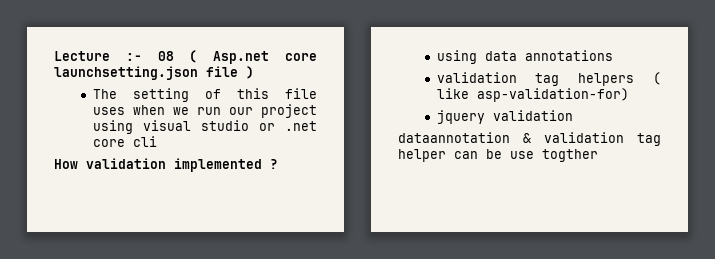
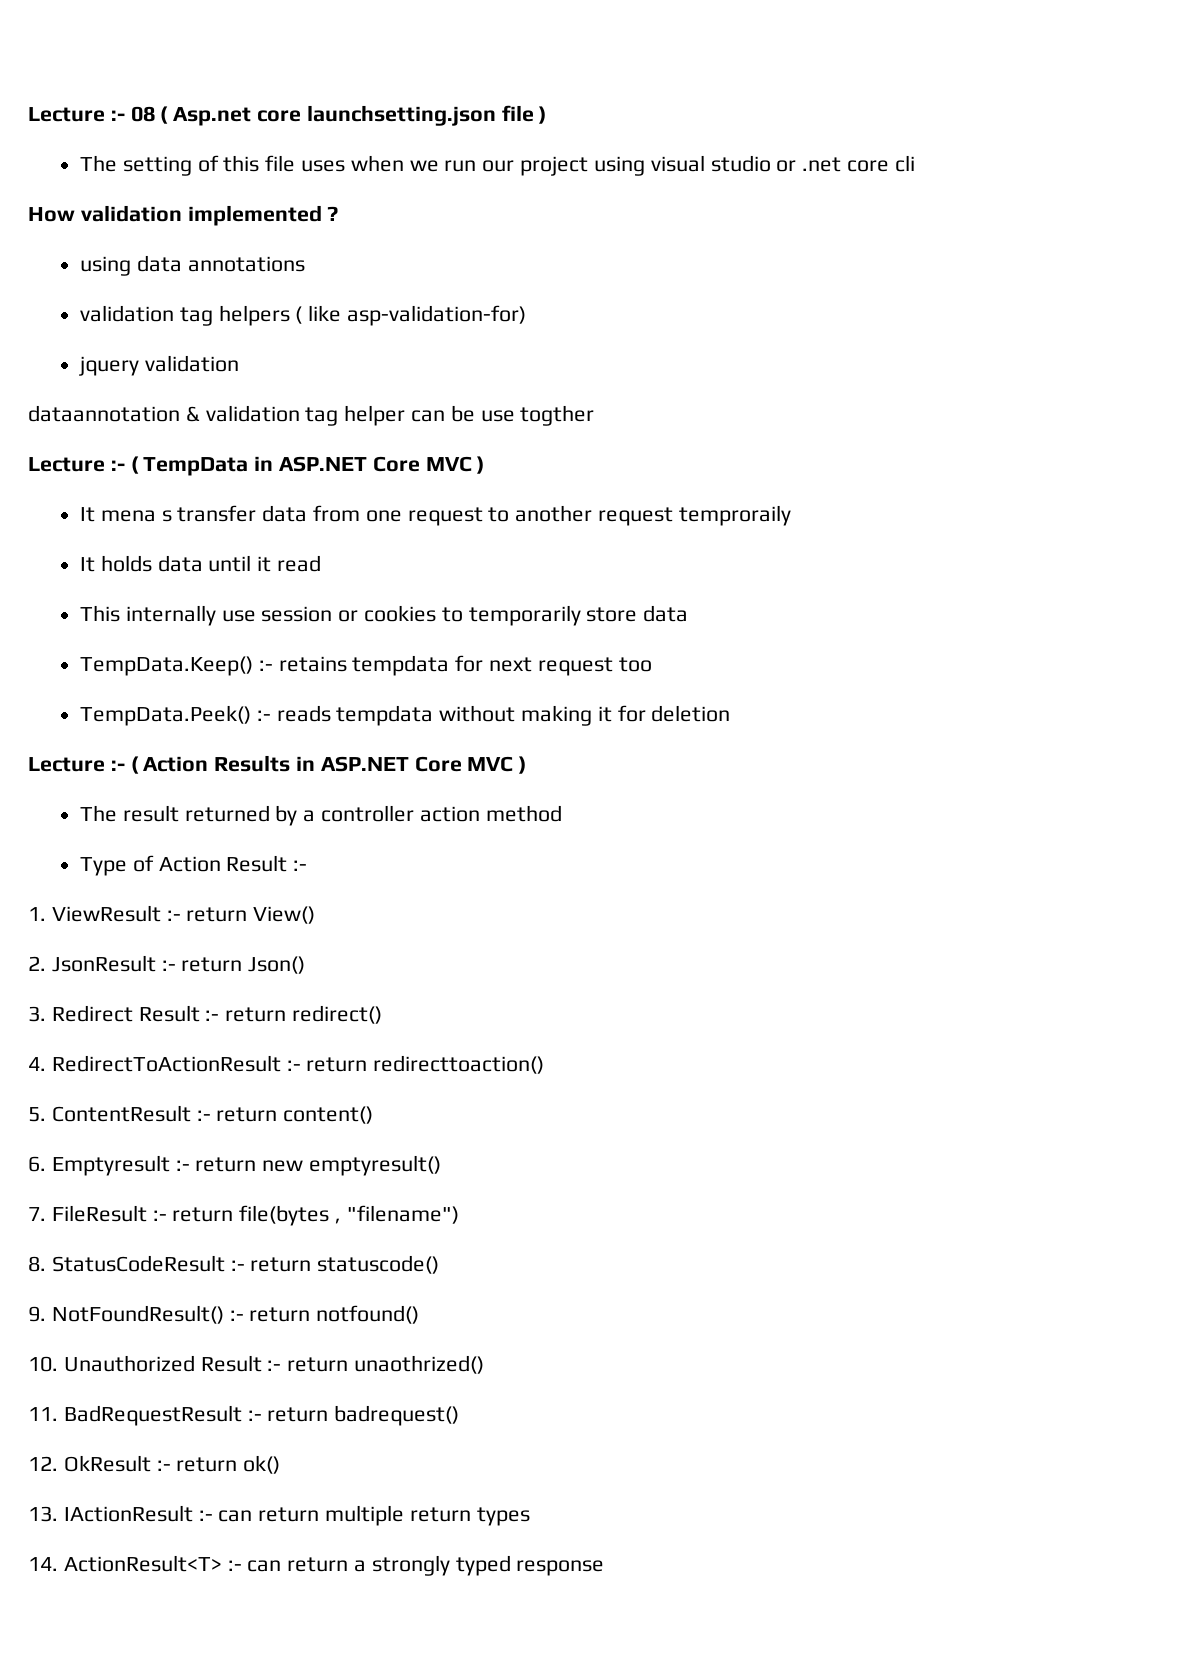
+ Lecture :- ( TempData in ASP.NET Core MVC )
+ It mena s transfer data from one request to another request temproraily
+ It holds data until it read
+ This internally use session or cookies to temporarily store data
+ TempData.Keep() :- retains tempdata for next request too
+ TempData.Peek() :- reads tempdata without making it for deletion
+ Lecture :- ( Action Results in ASP.NET Core MVC )
+ The result returned by a controller action method
+ Type of Action Result :-
+ 1. ViewResult :- return View()
+ 2. JsonResult :- return Json()
+ 3. Redirect Result :- return redirect()
+ 4. RedirectToActionResult :- return redirecttoaction()
+ 5. ContentResult :- return content()
+ 6. Emptyresult :- return new emptyresult()
+ 7. FileResult :- return file(bytes , "filename")
+ 8. StatusCodeResult :- return statuscode()
+ 9. NotFoundResult() :- return notfound()
+ 10. Unauthorized Result :- return unaothrized()
+ 11. BadRequestResult :- return badrequest()
+ 12. OkResult :- return ok()
+ 13. IActionResult :- can return multiple return types
+ 14. ActionResult<T> :- can return a strongly typed response

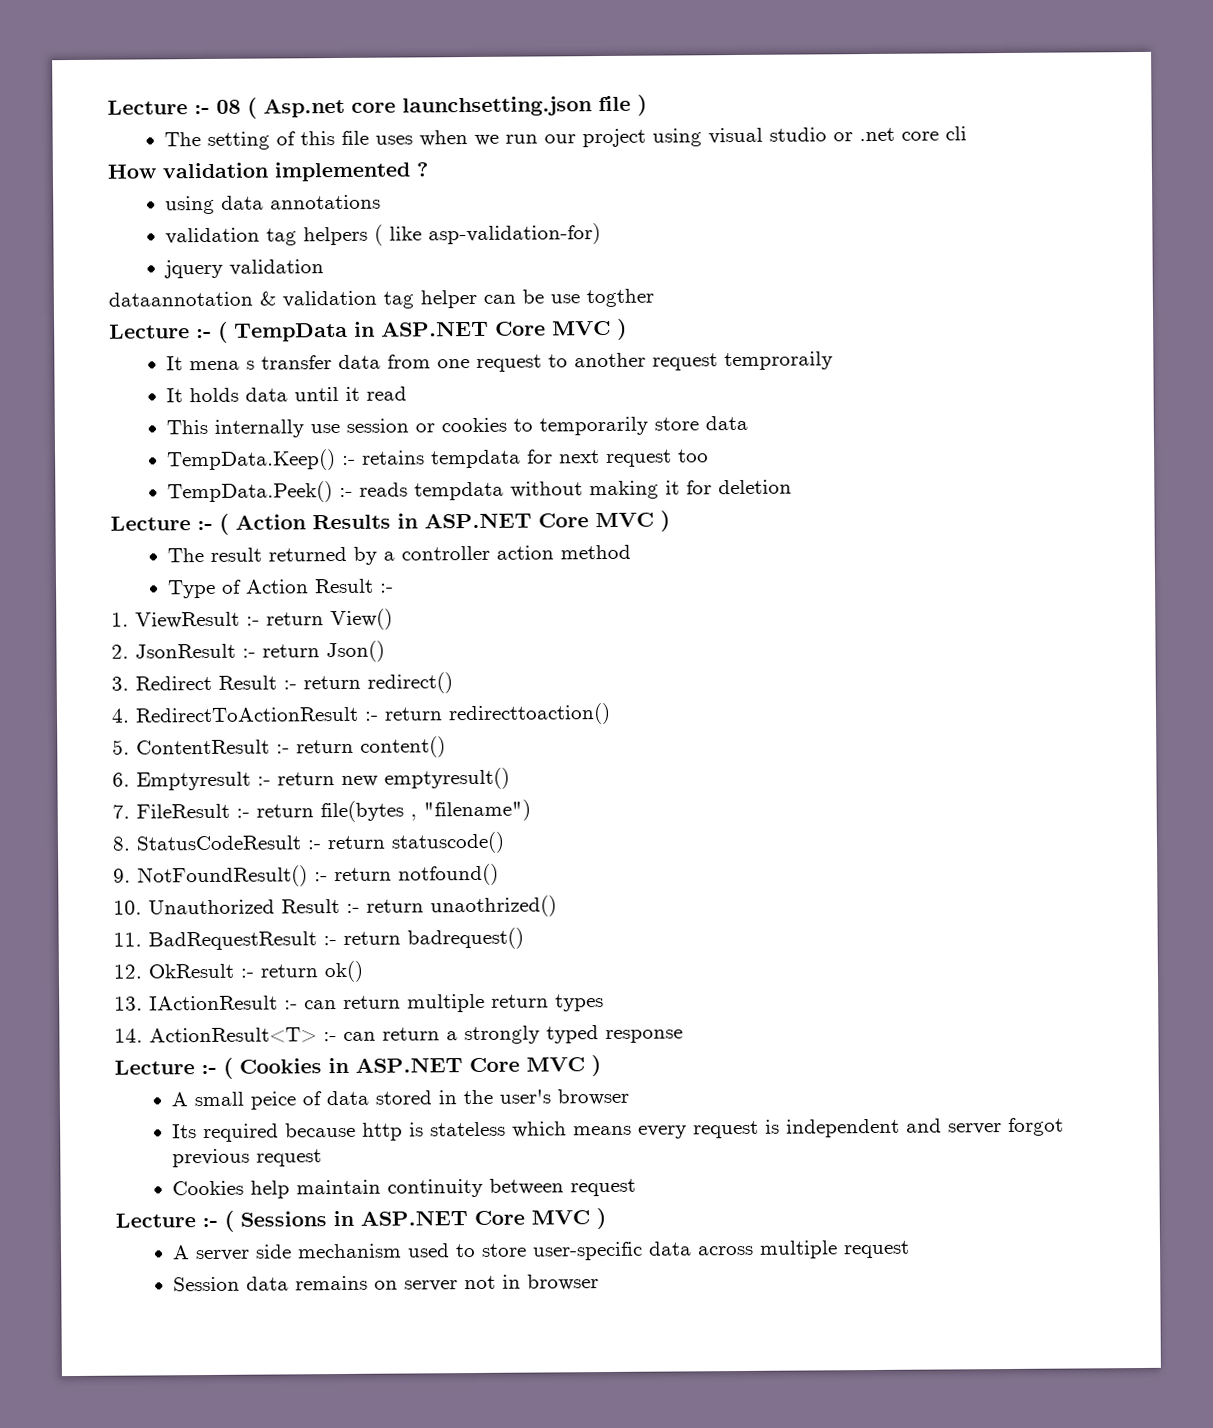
+ Lecture :- ( Cookies in ASP.NET Core MVC )
+ A small peice of data stored in the user's browser
+ Its required because http is stateless which means every request is independent and server forgot previous request
+ Cookies help maintain continuity between request
+ Lecture :- ( Sessions in ASP.NET Core MVC )
+ A server side mechanism used to store user-specific data across multiple request
+ Session data remains on server not in browser

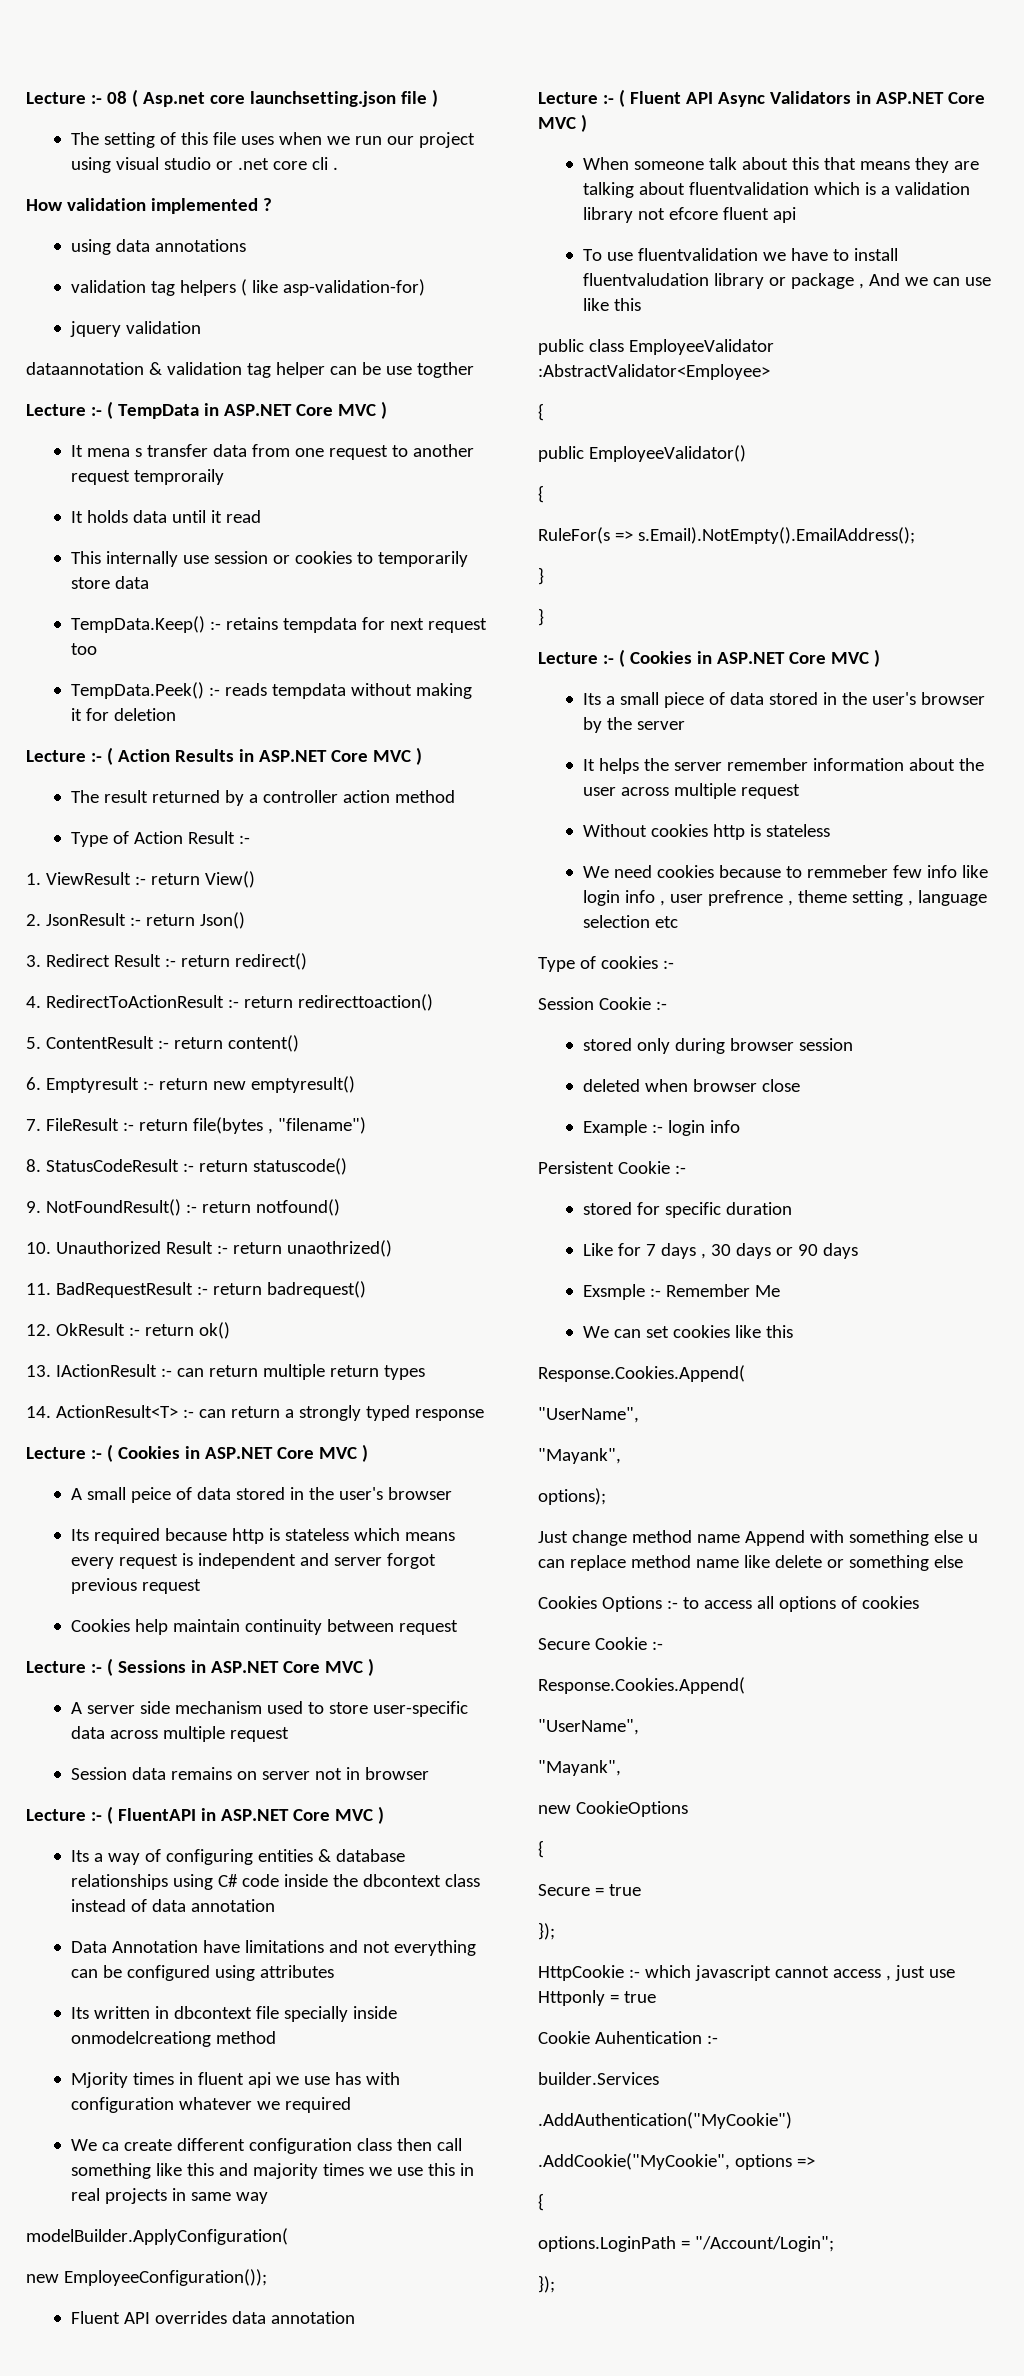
- The setting of this file uses when we run our project using visual studio or .net core cli
+ The setting of this file uses when we run our project using visual studio or .net core cli .
+ Lecture :- ( FluentAPI in ASP.NET Core MVC )
+ Its a way of configuring entities & database relationships using C# code inside the dbcontext class instead of data annotation
+ Data Annotation have limitations and not everything can be configured using attributes
+ Its written in dbcontext file specially inside onmodelcreationg method
+ Mjority times in fluent api we use has with configuration whatever we required
+ We ca create different configuration class then call something like this and majority times we use this in real projects in same way
+ modelBuilder.ApplyConfiguration(
+ new EmployeeConfiguration());
+ Fluent API overrides data annotation
+ Lecture :- ( Fluent API Async Validators in ASP.NET Core MVC )
+ When someone talk about this that means they are talking about fluentvalidation which is a validation library not efcore fluent api
+ To use fluentvalidation we have to install fluentvaludation library or package , And we can use like this
+ public class EmployeeValidator :AbstractValidator<Employee>
+ {
+ public EmployeeValidator()
+ {
+ RuleFor(s => s.Email).NotEmpty().EmailAddress();
+ }
+ }
+ Lecture :- ( Cookies in ASP.NET Core MVC )
+ Its a small piece of data stored in the user's browser by the server
+ It helps the server remember information about the user across multiple request
+ Without cookies http is stateless
+ We need cookies because to remmeber few info like login info , user prefrence , theme setting , language selection etc
+ Type of cookies :-
+ Session Cookie :-
+ stored only during browser session
+ deleted when browser close
+ Example :- login info
+ Persistent Cookie :-
+ stored for specific duration
+ Like for 7 days , 30 days or 90 days
+ Exsmple :- Remember Me
+ We can set cookies like this
+ Response.Cookies.Append(
+ "UserName",
+ "Mayank",
+ options);
+ Just change method name Append with something else u can replace method name like delete or something else
+ Cookies Options :- to access all options of cookies
+ Secure Cookie :-
+ Response.Cookies.Append(
+ "UserName",
+ "Mayank",
+ new CookieOptions
+ {
+ Secure = true
+ });
+ HttpCookie :- which javascript cannot access , just use Httponly = true
+ Cookie Auhentication :-
+ builder.Services
+ .AddAuthentication("MyCookie")
+ .AddCookie("MyCookie", options =>
+ {
+ options.LoginPath = "/Account/Login";
+ });

